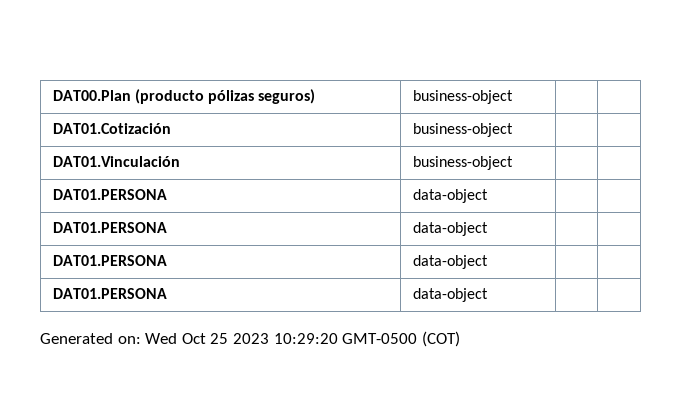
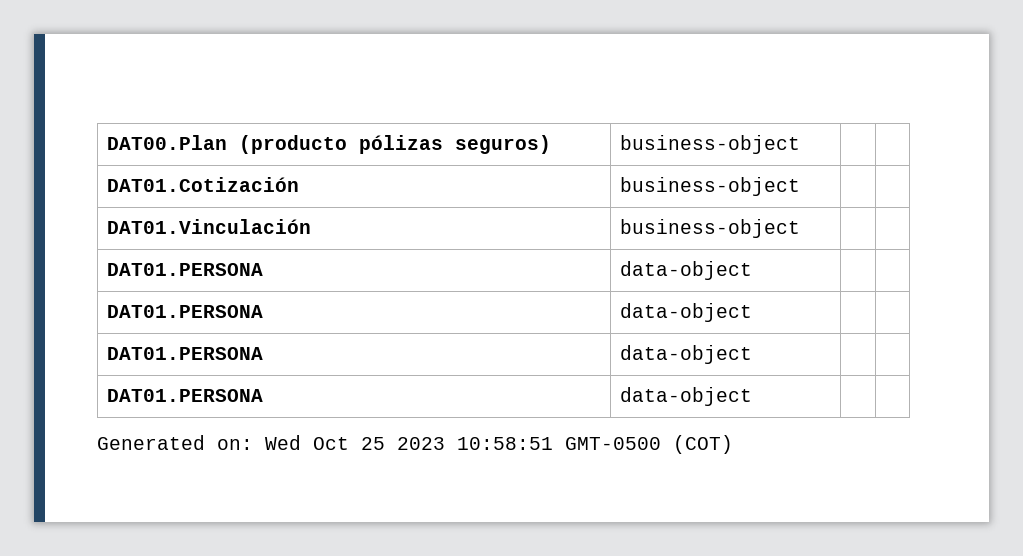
- Generated on: Wed Oct 25 2023 10:29:20 GMT-0500 (COT)
+ Generated on: Wed Oct 25 2023 10:58:51 GMT-0500 (COT)

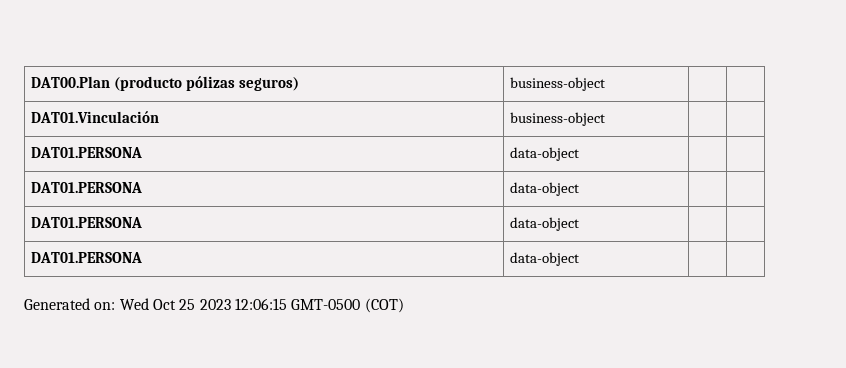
- DAT01.Cotización | business-object | |
- Generated on: Wed Oct 25 2023 10:58:51 GMT-0500 (COT)
+ Generated on: Wed Oct 25 2023 12:06:15 GMT-0500 (COT)

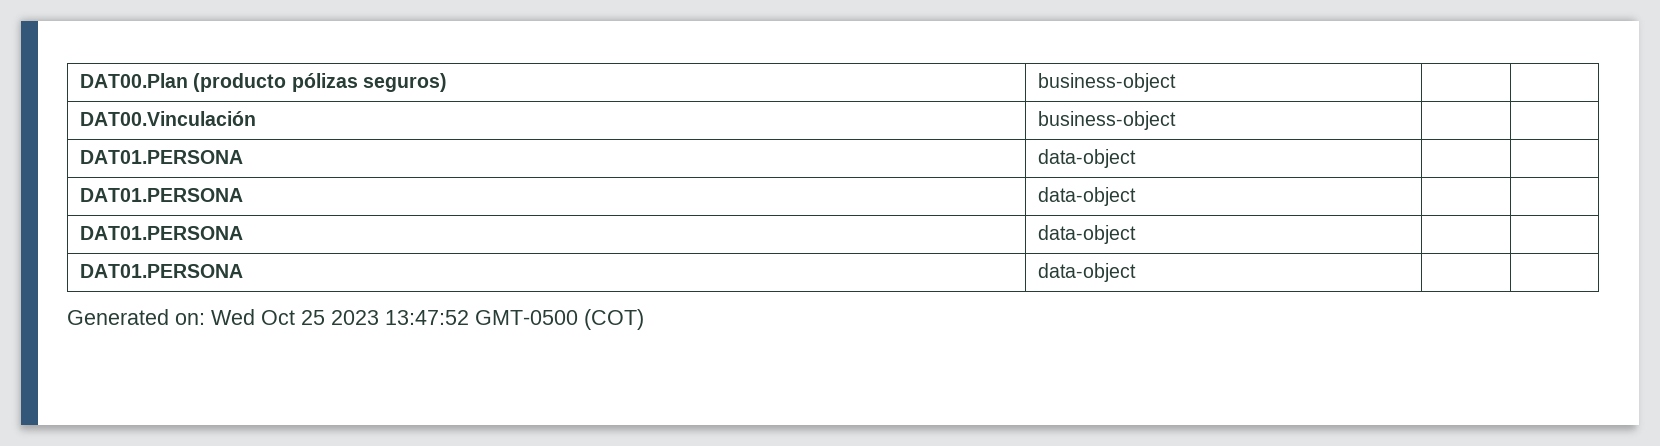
- DAT01.Vinculación | business-object | |
+ DAT00.Vinculación | business-object | |
- Generated on: Wed Oct 25 2023 12:06:15 GMT-0500 (COT)
+ Generated on: Wed Oct 25 2023 13:47:52 GMT-0500 (COT)

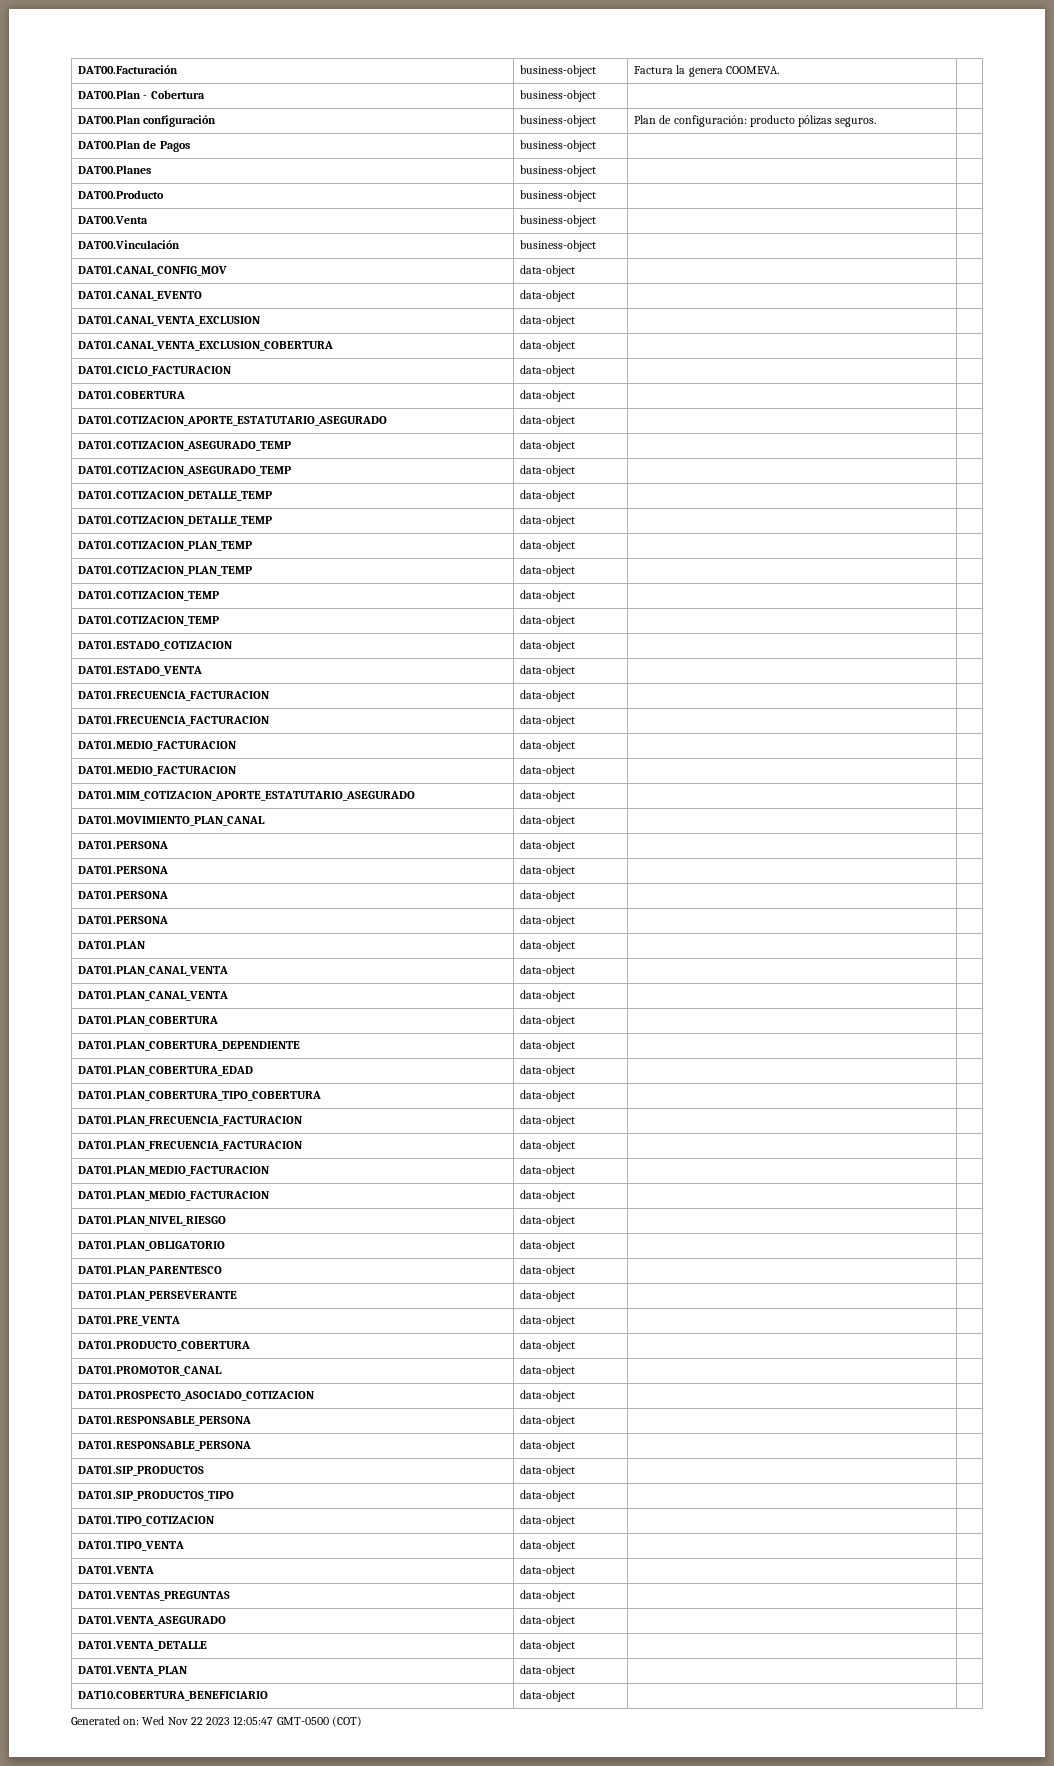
- DAT00.Plan (producto pólizas seguros) | business-object | |
+ DAT00.Facturación | business-object | Factura la genera COOMEVA. |
+ DAT00.Plan - Cobertura | business-object | |
+ DAT00.Plan configuración | business-object | Plan de configuración: producto pólizas seguros. |
+ DAT00.Plan de Pagos | business-object | |
+ DAT00.Planes | business-object | |
+ DAT00.Producto | business-object | |
+ DAT00.Venta | business-object | |
  DAT00.Vinculación | business-object | |
+ DAT01.CANAL_CONFIG_MOV | data-object | |
+ DAT01.CANAL_EVENTO | data-object | |
+ DAT01.CANAL_VENTA_EXCLUSION | data-object | |
+ DAT01.CANAL_VENTA_EXCLUSION_COBERTURA | data-object | |
+ DAT01.CICLO_FACTURACION | data-object | |
+ DAT01.COBERTURA | data-object | |
+ DAT01.COTIZACION_APORTE_ESTATUTARIO_ASEGURADO | data-object | |
+ DAT01.COTIZACION_ASEGURADO_TEMP | data-object | |
+ DAT01.COTIZACION_ASEGURADO_TEMP | data-object | |
+ DAT01.COTIZACION_DETALLE_TEMP | data-object | |
+ DAT01.COTIZACION_DETALLE_TEMP | data-object | |
+ DAT01.COTIZACION_PLAN_TEMP | data-object | |
+ DAT01.COTIZACION_PLAN_TEMP | data-object | |
+ DAT01.COTIZACION_TEMP | data-object | |
+ DAT01.COTIZACION_TEMP | data-object | |
+ DAT01.ESTADO_COTIZACION | data-object | |
+ DAT01.ESTADO_VENTA | data-object | |
+ DAT01.FRECUENCIA_FACTURACION | data-object | |
+ DAT01.FRECUENCIA_FACTURACION | data-object | |
+ DAT01.MEDIO_FACTURACION | data-object | |
+ DAT01.MEDIO_FACTURACION | data-object | |
+ DAT01.MIM_COTIZACION_APORTE_ESTATUTARIO_ASEGURADO | data-object | |
+ DAT01.MOVIMIENTO_PLAN_CANAL | data-object | |
+ DAT01.PLAN | data-object | |
+ DAT01.PLAN_CANAL_VENTA | data-object | |
+ DAT01.PLAN_CANAL_VENTA | data-object | |
+ DAT01.PLAN_COBERTURA | data-object | |
+ DAT01.PLAN_COBERTURA_DEPENDIENTE | data-object | |
+ DAT01.PLAN_COBERTURA_EDAD | data-object | |
+ DAT01.PLAN_COBERTURA_TIPO_COBERTURA | data-object | |
+ DAT01.PLAN_FRECUENCIA_FACTURACION | data-object | |
+ DAT01.PLAN_FRECUENCIA_FACTURACION | data-object | |
+ DAT01.PLAN_MEDIO_FACTURACION | data-object | |
+ DAT01.PLAN_MEDIO_FACTURACION | data-object | |
+ DAT01.PLAN_NIVEL_RIESGO | data-object | |
+ DAT01.PLAN_OBLIGATORIO | data-object | |
+ DAT01.PLAN_PARENTESCO | data-object | |
+ DAT01.PLAN_PERSEVERANTE | data-object | |
+ DAT01.PRE_VENTA | data-object | |
+ DAT01.PRODUCTO_COBERTURA | data-object | |
+ DAT01.PROMOTOR_CANAL | data-object | |
+ DAT01.PROSPECTO_ASOCIADO_COTIZACION | data-object | |
+ DAT01.RESPONSABLE_PERSONA | data-object | |
+ DAT01.RESPONSABLE_PERSONA | data-object | |
+ DAT01.SIP_PRODUCTOS | data-object | |
+ DAT01.SIP_PRODUCTOS_TIPO | data-object | |
+ DAT01.TIPO_COTIZACION | data-object | |
+ DAT01.TIPO_VENTA | data-object | |
+ DAT01.VENTA | data-object | |
+ DAT01.VENTAS_PREGUNTAS | data-object | |
+ DAT01.VENTA_ASEGURADO | data-object | |
+ DAT01.VENTA_DETALLE | data-object | |
+ DAT01.VENTA_PLAN | data-object | |
+ DAT10.COBERTURA_BENEFICIARIO | data-object | |
- Generated on: Wed Oct 25 2023 13:47:52 GMT-0500 (COT)
+ Generated on: Wed Nov 22 2023 12:05:47 GMT-0500 (COT)

